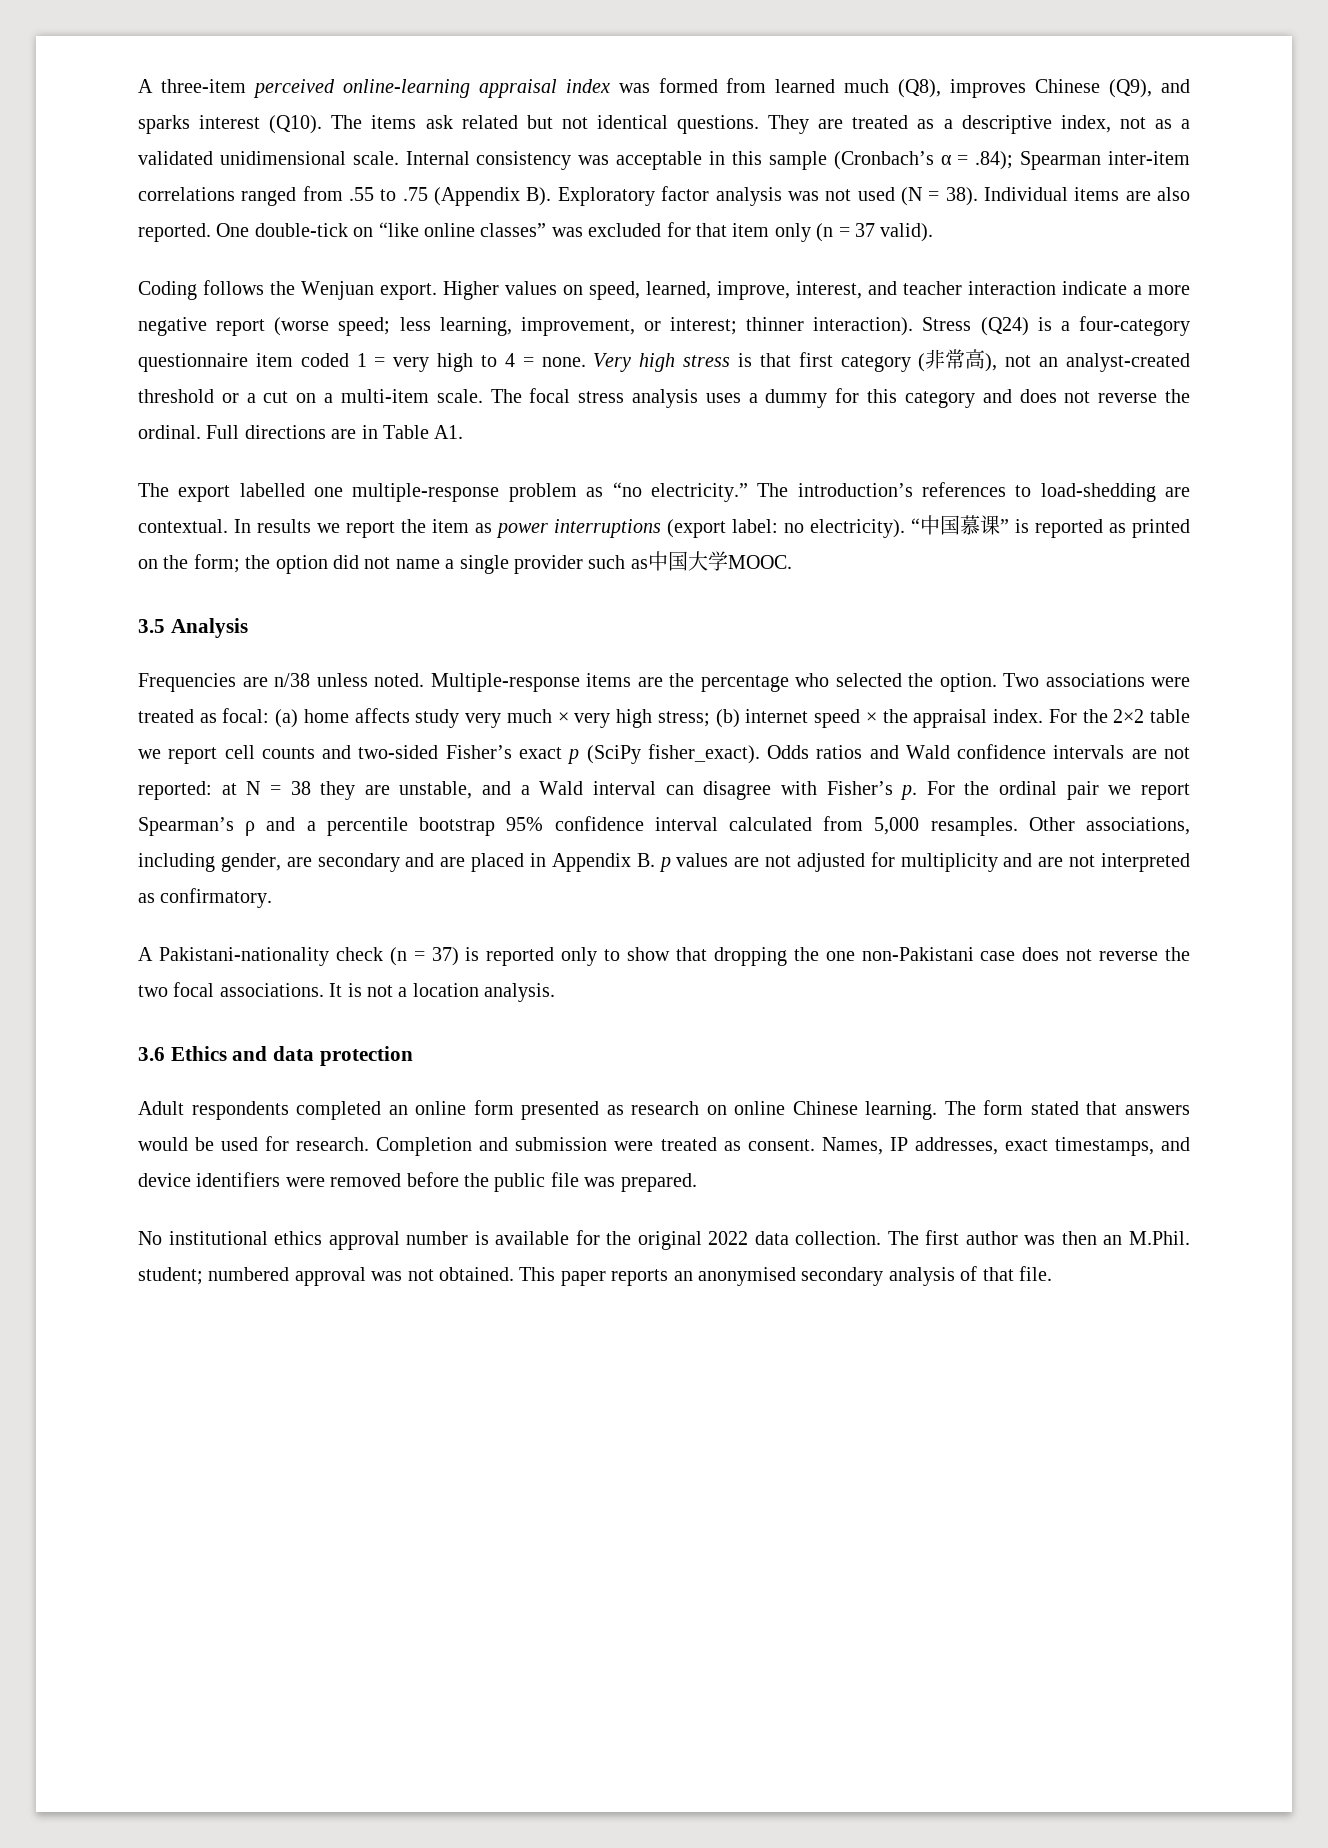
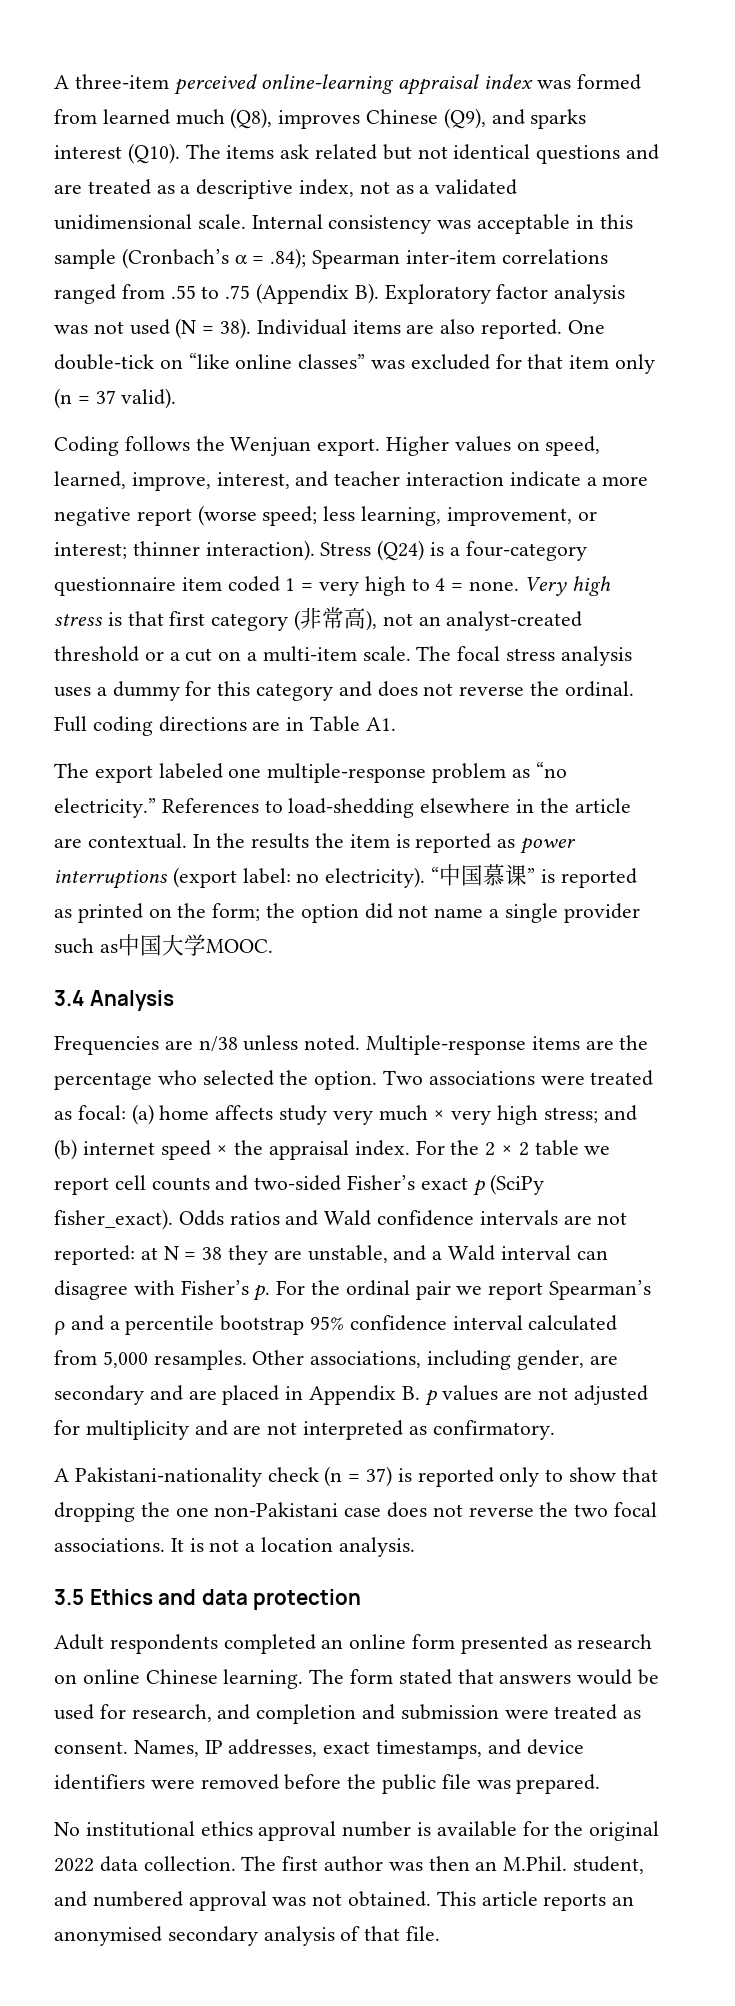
- The items ask related but not identical questions. They are treated as a descriptive index, not as a validated unidimensional scale.
+ The items ask related but not identical questions and are treated as a descriptive index, not as a validated unidimensional scale.
- Full directions are in Table A1.
+ Full coding directions are in Table A1.
- The export labelled one multiple-response problem as “no electricity.”
+ The export labeled one multiple-response problem as “no electricity.”
- The introduction’s references to load-shedding are contextual. In results we report the item as power interruptions (export label: no electricity).
+ References to load-shedding elsewhere in the article are contextual. In the results the item is reported as power interruptions (export label: no electricity).
- 3.5 Analysis
+ 3.4 Analysis
- Two associations were treated as focal: (a) home affects study very much × very high stress; (b) internet speed × the appraisal index.
+ Two associations were treated as focal: (a) home affects study very much × very high stress; and (b) internet speed × the appraisal index.
- For the 2×2 table we report cell counts and two-sided Fisher’s exact p (SciPy fisher_exact).
+ For the 2 × 2 table we report cell counts and two-sided Fisher’s exact p (SciPy fisher_exact).
- 3.6 Ethics and data protection
+ 3.5 Ethics and data protection
- The form stated that answers would be used for research. Completion and submission were treated as consent.
+ The form stated that answers would be used for research, and completion and submission were treated as consent.
- The first author was then an M.Phil. student; numbered approval was not obtained.
+ The first author was then an M.Phil. student, and numbered approval was not obtained.
- This paper reports an anonymised secondary analysis of that file.
+ This article reports an anonymised secondary analysis of that file.

